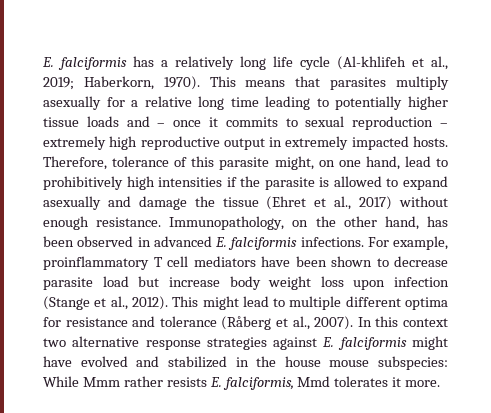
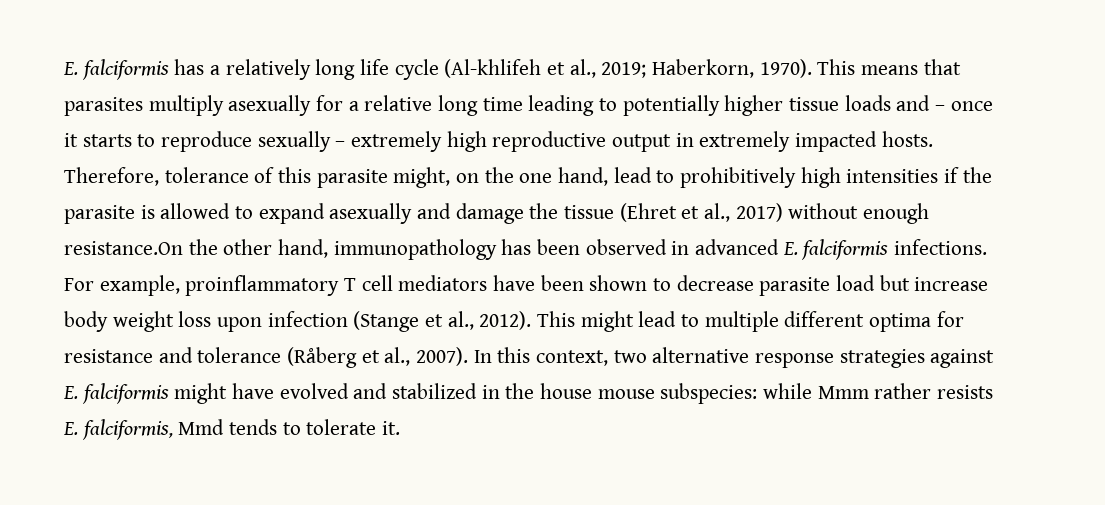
- This means that parasites multiply asexually for a relative long time leading to potentially higher tissue loads and – once it commits to sexual reproduction – extremely high reproductive output in extremely impacted hosts.
+ This means that parasites multiply asexually for a relative long time leading to potentially higher tissue loads and – once it starts to reproduce sexually – extremely high reproductive output in extremely impacted hosts.
- Therefore, tolerance of this parasite might, on one hand, lead to prohibitively high intensities if the parasite is allowed to expand asexually and damage the tissue (Ehret et al., 2017) without enough resistance. Immunopathology, on the other hand, has been observed in advanced E. falciformis infections.
+ Therefore, tolerance of this parasite might, on the one hand, lead to prohibitively high intensities if the parasite is allowed to expand asexually and damage the tissue (Ehret et al., 2017) without enough resistance.On the other hand, immunopathology has been observed in advanced E. falciformis infections.
- In this context two alternative response strategies against E. falciformis might have evolved and stabilized in the house mouse subspecies: While Mmm rather resists E. falciformis, Mmd tolerates it more.
+ In this context, two alternative response strategies against E. falciformis might have evolved and stabilized in the house mouse subspecies: while Mmm rather resists E. falciformis, Mmd tends to tolerate it.

